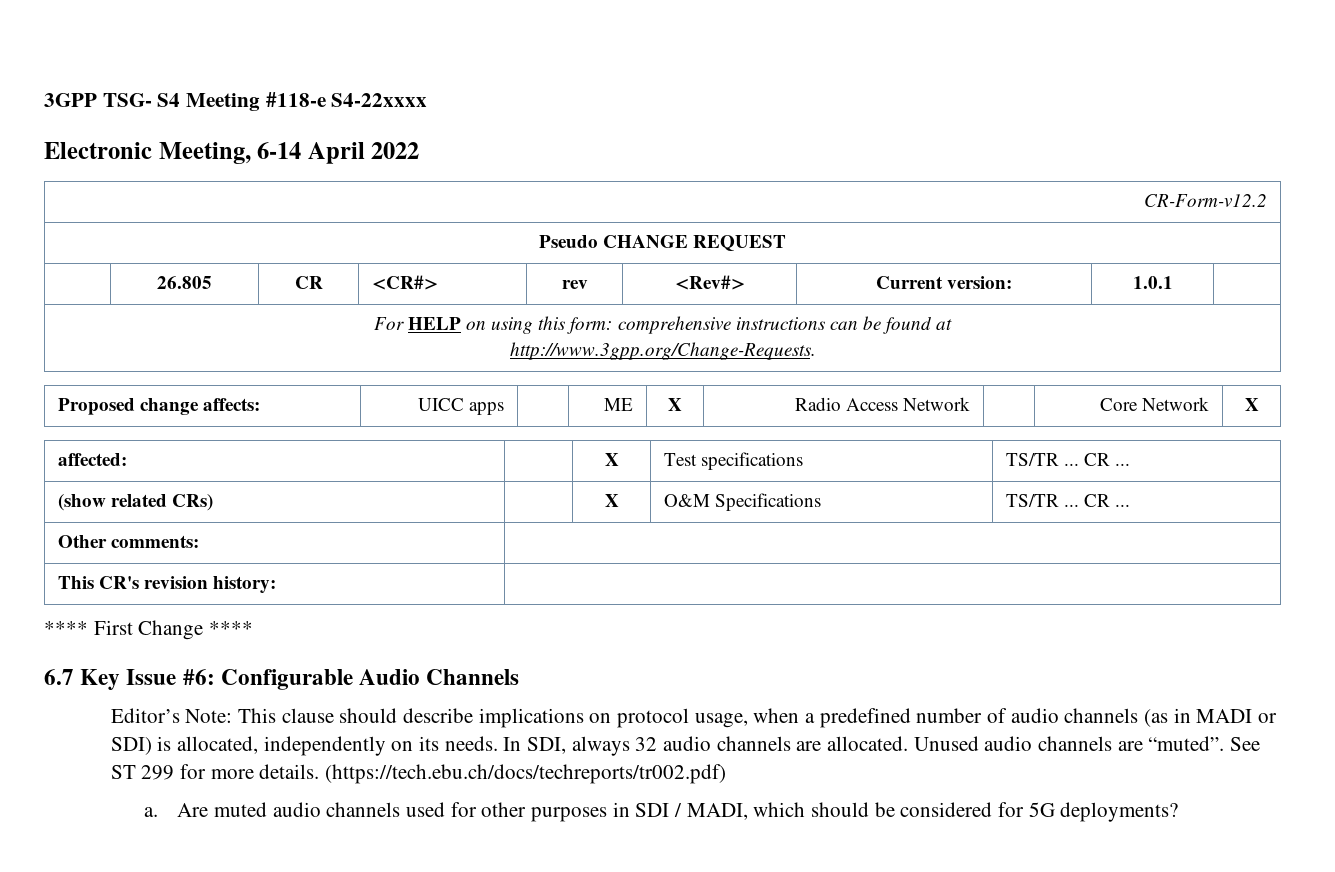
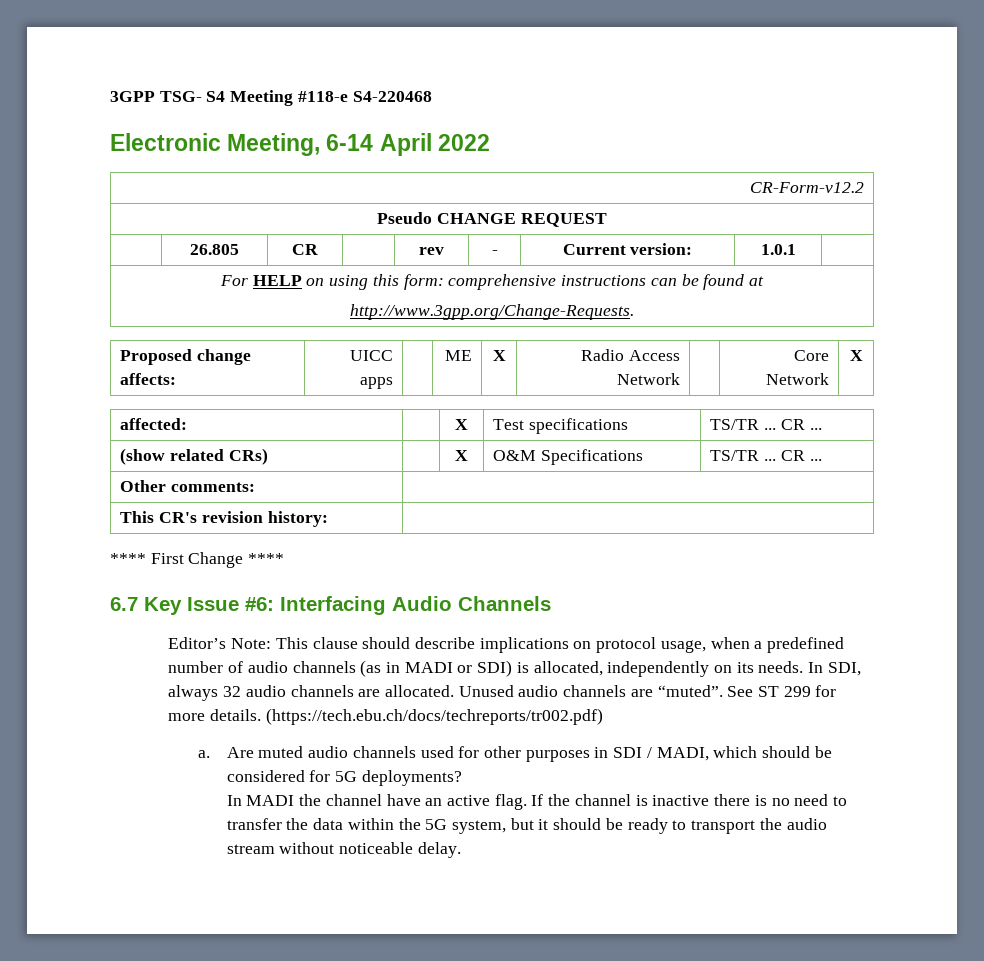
- 3GPP TSG- S4 Meeting #118-e S4-22xxxx
+ 3GPP TSG- S4 Meeting #118-e S4-220468
- | 26.805 | CR | <CR#> | rev | <Rev#> | Current version: | 1.0.1 |
+ | 26.805 | CR | | rev | - | Current version: | 1.0.1 |
- 6.7 Key Issue #6: Configurable Audio Channels
+ 6.7 Key Issue #6: Interfacing Audio Channels
+ In MADI the channel have an active flag. If the channel is inactive there is no need to transfer the data within the 5G system, but it should be ready to transport the audio stream without noticeable delay.

